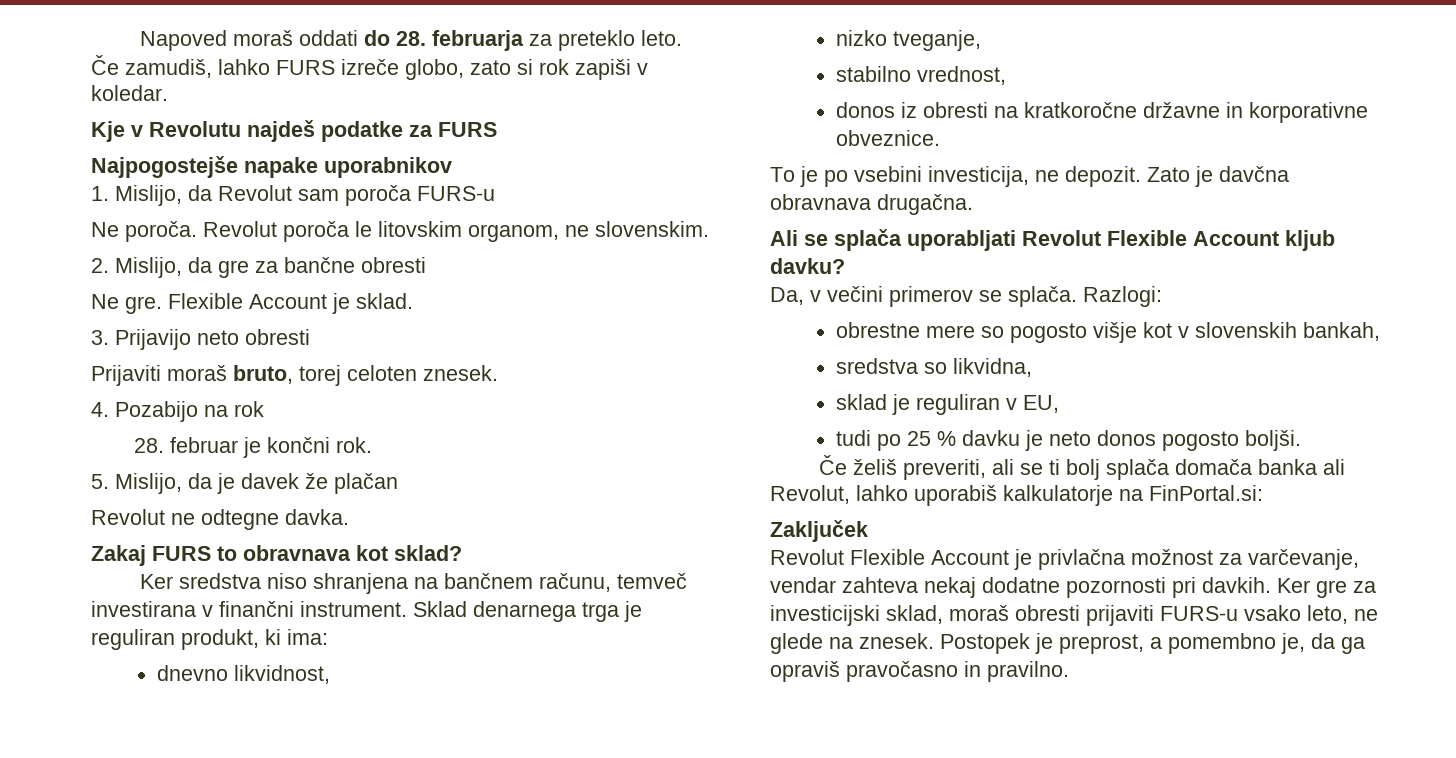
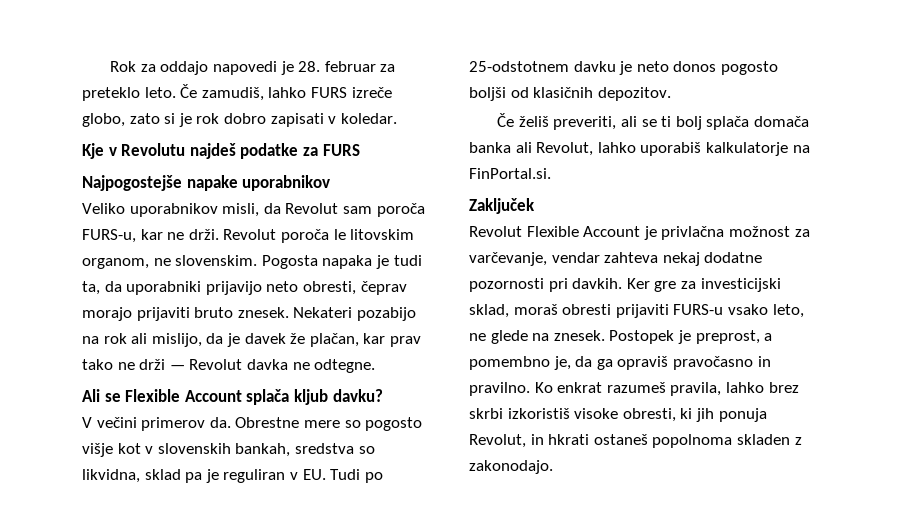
- Napoved moraš oddati do 28. februarja za preteklo leto.
+ Rok za oddajo napovedi je 28. februar za preteklo leto.
- Če zamudiš, lahko FURS izreče globo, zato si rok zapiši v koledar.
+ Če zamudiš, lahko FURS izreče globo, zato si je rok dobro zapisati v koledar.
- 1. Mislijo, da Revolut sam poroča FURS-u
- Ne poroča.
+ Veliko uporabnikov misli, da Revolut sam poroča FURS-u, kar ne drži.
- Revolut poroča le litovskim organom, ne slovenskim.
- 2. Mislijo, da gre za bančne obresti
- Ne gre. Flexible Account je sklad.
- 3. Prijavijo neto obresti
- Prijaviti moraš bruto, torej celoten znesek.
- 4. Pozabijo na rok
- 28. februar je končni rok.
- 5. Mislijo, da je davek že plačan
- Revolut ne odtegne davka.
- Zakaj FURS to obravnava kot sklad?
- Ker sredstva niso shranjena na bančnem računu, temveč investirana v finančni instrument. Sklad denarnega trga je reguliran produkt, ki ima:
- dnevno likvidnost,
- nizko tveganje,
- stabilno vrednost,
- donos iz obresti na kratkoročne državne in korporativne obveznice.
- To je po vsebini investicija, ne depozit. Zato je davčna obravnava drugačna.
+ Revolut poroča le litovskim organom, ne slovenskim. Pogosta napaka je tudi ta, da uporabniki prijavijo neto obresti, čeprav morajo prijaviti bruto znesek. Nekateri pozabijo na rok ali mislijo, da je davek že plačan, kar prav tako ne drži — Revolut davka ne odtegne.
- Ali se splača uporabljati Revolut Flexible Account kljub davku?
+ Ali se Flexible Account splača kljub davku?
- Da, v večini primerov se splača. Razlogi:
- obrestne mere so pogosto višje kot v slovenskih bankah,
- sredstva so likvidna,
- sklad je reguliran v EU,
- tudi po 25 % davku je neto donos pogosto boljši.
+ V večini primerov da. Obrestne mere so pogosto višje kot v slovenskih bankah, sredstva so likvidna, sklad pa je reguliran v EU. Tudi po 25-odstotnem davku je neto donos pogosto boljši od klasičnih depozitov.
- Če želiš preveriti, ali se ti bolj splača domača banka ali Revolut, lahko uporabiš kalkulatorje na FinPortal.si:
+ Če želiš preveriti, ali se ti bolj splača domača banka ali Revolut, lahko uporabiš kalkulatorje na FinPortal.si.
+ Ko enkrat razumeš pravila, lahko brez skrbi izkoristiš visoke obresti, ki jih ponuja Revolut, in hkrati ostaneš popolnoma skladen z zakonodajo.

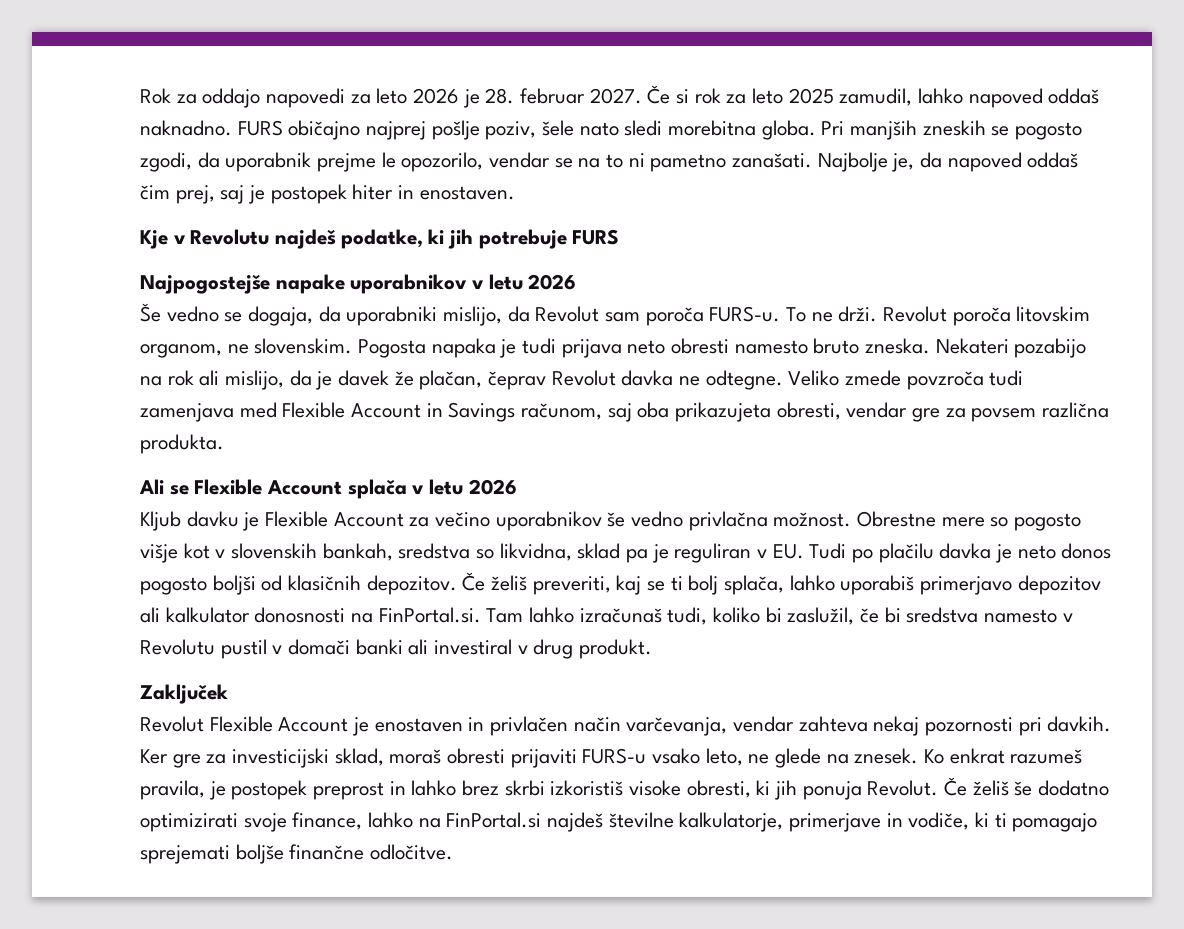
- Rok za oddajo napovedi je 28. februar za preteklo leto. Če zamudiš, lahko FURS izreče globo, zato si je rok dobro zapisati v koledar.
+ Rok za oddajo napovedi za leto 2026 je 28. februar 2027. Če si rok za leto 2025 zamudil, lahko napoved oddaš naknadno. FURS običajno najprej pošlje poziv, šele nato sledi morebitna globa. Pri manjših zneskih se pogosto zgodi, da uporabnik prejme le opozorilo, vendar se na to ni pametno zanašati. Najbolje je, da napoved oddaš čim prej, saj je postopek hiter in enostaven.
- Kje v Revolutu najdeš podatke za FURS
+ Kje v Revolutu najdeš podatke, ki jih potrebuje FURS
- Najpogostejše napake uporabnikov
- Veliko uporabnikov misli, da Revolut sam poroča FURS-u, kar ne drži.
+ Najpogostejše napake uporabnikov v letu 2026
+ Še vedno se dogaja, da uporabniki mislijo, da Revolut sam poroča FURS-u. To ne drži.
- Revolut poroča le litovskim organom, ne slovenskim.
+ Revolut poroča litovskim organom, ne slovenskim.
- Pogosta napaka je tudi ta, da uporabniki prijavijo neto obresti, čeprav morajo prijaviti bruto znesek.
+ Pogosta napaka je tudi prijava neto obresti namesto bruto zneska.
- Nekateri pozabijo na rok ali mislijo, da je davek že plačan, kar prav tako ne drži — Revolut davka ne odtegne.
+ Nekateri pozabijo na rok ali mislijo, da je davek že plačan, čeprav Revolut davka ne odtegne. Veliko zmede povzroča tudi zamenjava med Flexible Account in Savings računom, saj oba prikazujeta obresti, vendar gre za povsem različna produkta.
- Ali se Flexible Account splača kljub davku?
- V večini primerov da.
+ Ali se Flexible Account splača v letu 2026
+ Kljub davku je Flexible Account za večino uporabnikov še vedno privlačna možnost.
- Obrestne mere so pogosto višje kot v slovenskih bankah, sredstva so likvidna, sklad pa je reguliran v EU. Tudi po 25-odstotnem davku je neto donos pogosto boljši od klasičnih depozitov.
- Če želiš preveriti, ali se ti bolj splača domača banka ali Revolut, lahko uporabiš kalkulatorje na FinPortal.si.
+ Obrestne mere so pogosto višje kot v slovenskih bankah, sredstva so likvidna, sklad pa je reguliran v EU. Tudi po plačilu davka je neto donos pogosto boljši od klasičnih depozitov. Če želiš preveriti, kaj se ti bolj splača, lahko uporabiš primerjavo depozitov ali kalkulator donosnosti na FinPortal.si. Tam lahko izračunaš tudi, koliko bi zaslužil, če bi sredstva namesto v Revolutu pustil v domači banki ali investiral v drug produkt.
- Revolut Flexible Account je privlačna možnost za varčevanje, vendar zahteva nekaj dodatne pozornosti pri davkih.
+ Revolut Flexible Account je enostaven in privlačen način varčevanja, vendar zahteva nekaj pozornosti pri davkih.
- Postopek je preprost, a pomembno je, da ga opraviš pravočasno in pravilno. Ko enkrat razumeš pravila, lahko brez skrbi izkoristiš visoke obresti, ki jih ponuja Revolut, in hkrati ostaneš popolnoma skladen z zakonodajo.
+ Ko enkrat razumeš pravila, je postopek preprost in lahko brez skrbi izkoristiš visoke obresti, ki jih ponuja Revolut. Če želiš še dodatno optimizirati svoje finance, lahko na FinPortal.si najdeš številne kalkulatorje, primerjave in vodiče, ki ti pomagajo sprejemati boljše finančne odločitve.

